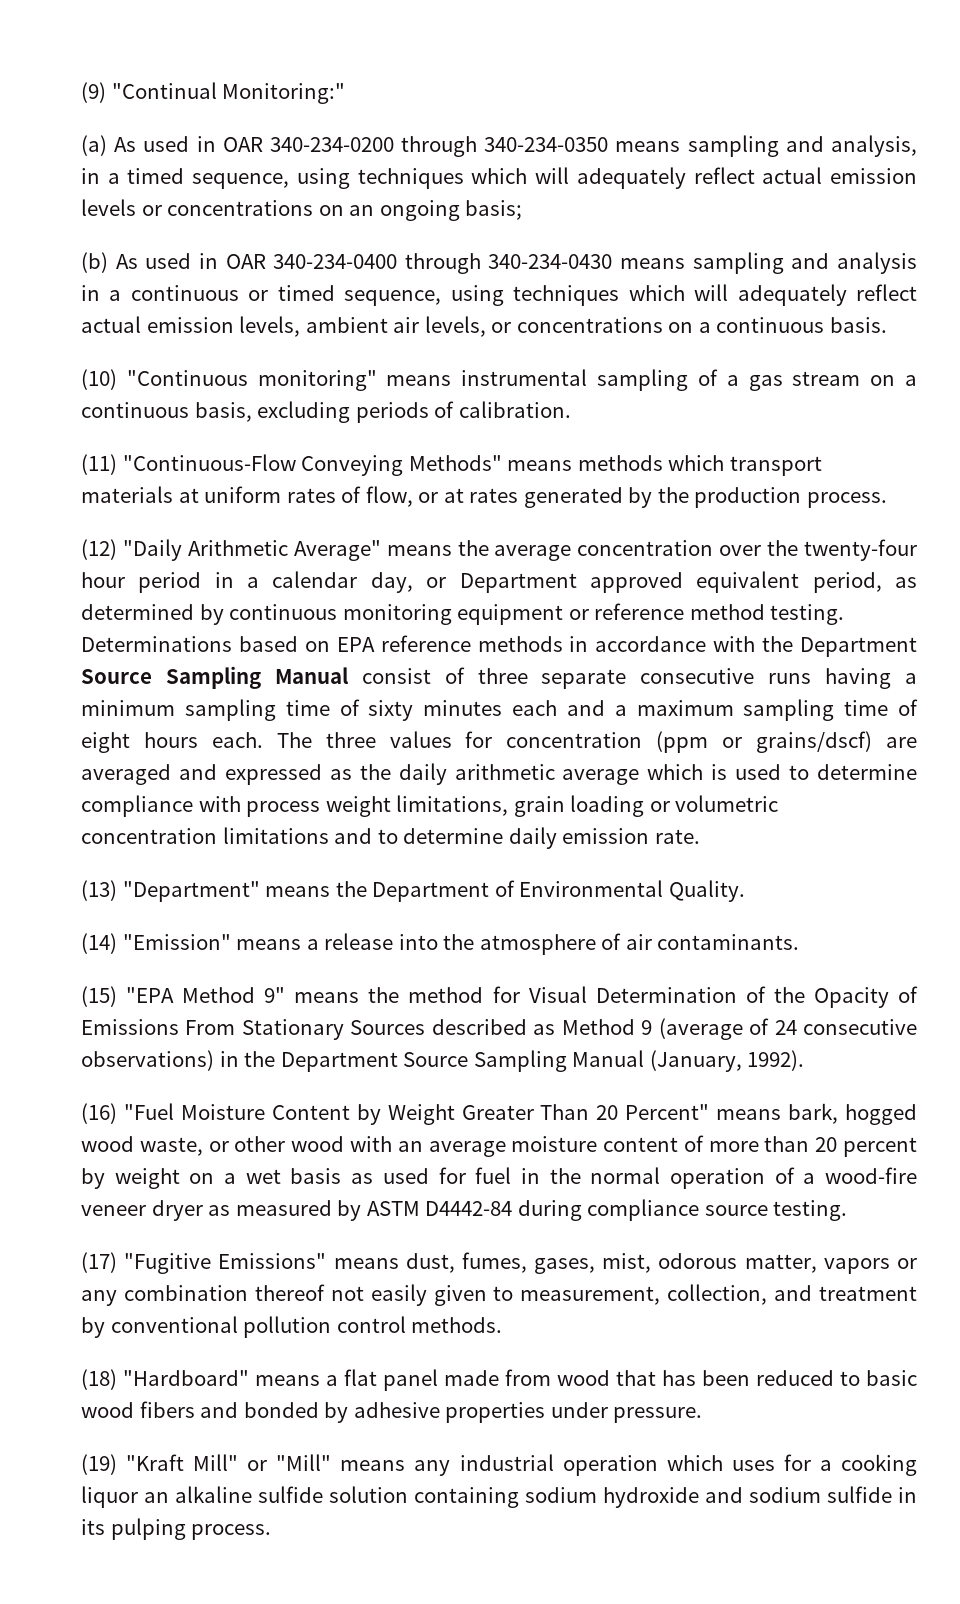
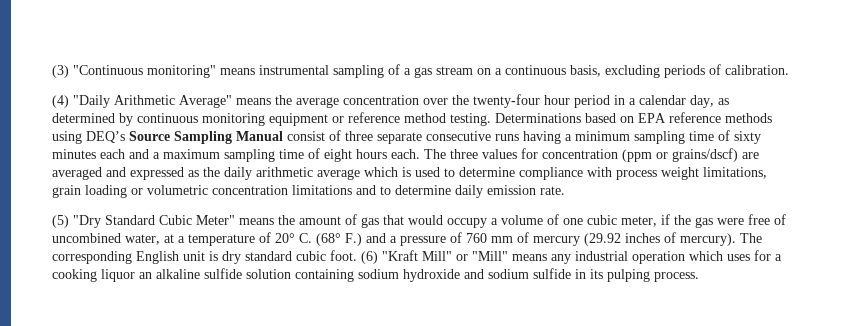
- (9) "Continual Monitoring:"
- (a) As used in OAR 340-234-0200 through 340-234-0350 means sampling and analysis, in a timed sequence, using techniques which will adequately reflect actual emission levels or concentrations on an ongoing basis;
- (b) As used in OAR 340-234-0400 through 340-234-0430 means sampling and analysis in a continuous or timed sequence, using techniques which will adequately reflect actual emission levels, ambient air levels, or concentrations on a continuous basis.
- (10) "Continuous monitoring" means instrumental sampling of a gas stream on a continuous basis, excluding periods of calibration.
+ (3) "Continuous monitoring" means instrumental sampling of a gas stream on a continuous basis, excluding periods of calibration.
- (11) "Continuous-Flow Conveying Methods" means methods which transport materials at uniform rates of flow, or at rates generated by the production process.
- (12) "Daily Arithmetic Average" means the average concentration over the twenty-four hour period in a calendar day, or Department approved equivalent period, as determined by continuous monitoring equipment or reference method testing.
+ (4) "Daily Arithmetic Average" means the average concentration over the twenty-four hour period in a calendar day, as determined by continuous monitoring equipment or reference method testing.
- Determinations based on EPA reference methods in accordance with the Department Source Sampling Manual consist of three separate consecutive runs having a minimum sampling time of sixty minutes each and a maximum sampling time of eight hours each.
+ Determinations based on EPA reference methods using DEQ’s Source Sampling Manual consist of three separate consecutive runs having a minimum sampling time of sixty minutes each and a maximum sampling time of eight hours each.
- (13) "Department" means the Department of Environmental Quality.
- (14) "Emission" means a release into the atmosphere of air contaminants.
- (15) "EPA Method 9" means the method for Visual Determination of the Opacity of Emissions From Stationary Sources described as Method 9 (average of 24 consecutive observations) in the Department Source Sampling Manual (January, 1992).
- (16) "Fuel Moisture Content by Weight Greater Than 20 Percent" means bark, hogged wood waste, or other wood with an average moisture content of more than 20 percent by weight on a wet basis as used for fuel in the normal operation of a wood-fire veneer dryer as measured by ASTM D4442-84 during compliance source testing.
- (17) "Fugitive Emissions" means dust, fumes, gases, mist, odorous matter, vapors or any combination thereof not easily given to measurement, collection, and treatment by conventional pollution control methods.
- (18) "Hardboard" means a flat panel made from wood that has been reduced to basic wood fibers and bonded by adhesive properties under pressure.
- (19) "Kraft Mill" or "Mill" means any industrial operation which uses for a cooking liquor an alkaline sulfide solution containing sodium hydroxide and sodium sulfide in its pulping process.
+ (5) "Dry Standard Cubic Meter" means the amount of gas that would occupy a volume of one cubic meter, if the gas were free of uncombined water, at a temperature of 20° C. (68° F.) and a pressure of 760 mm of mercury (29.92 inches of mercury). The corresponding English unit is dry standard cubic foot. (6) "Kraft Mill" or "Mill" means any industrial operation which uses for a cooking liquor an alkaline sulfide solution containing sodium hydroxide and sodium sulfide in its pulping process.

